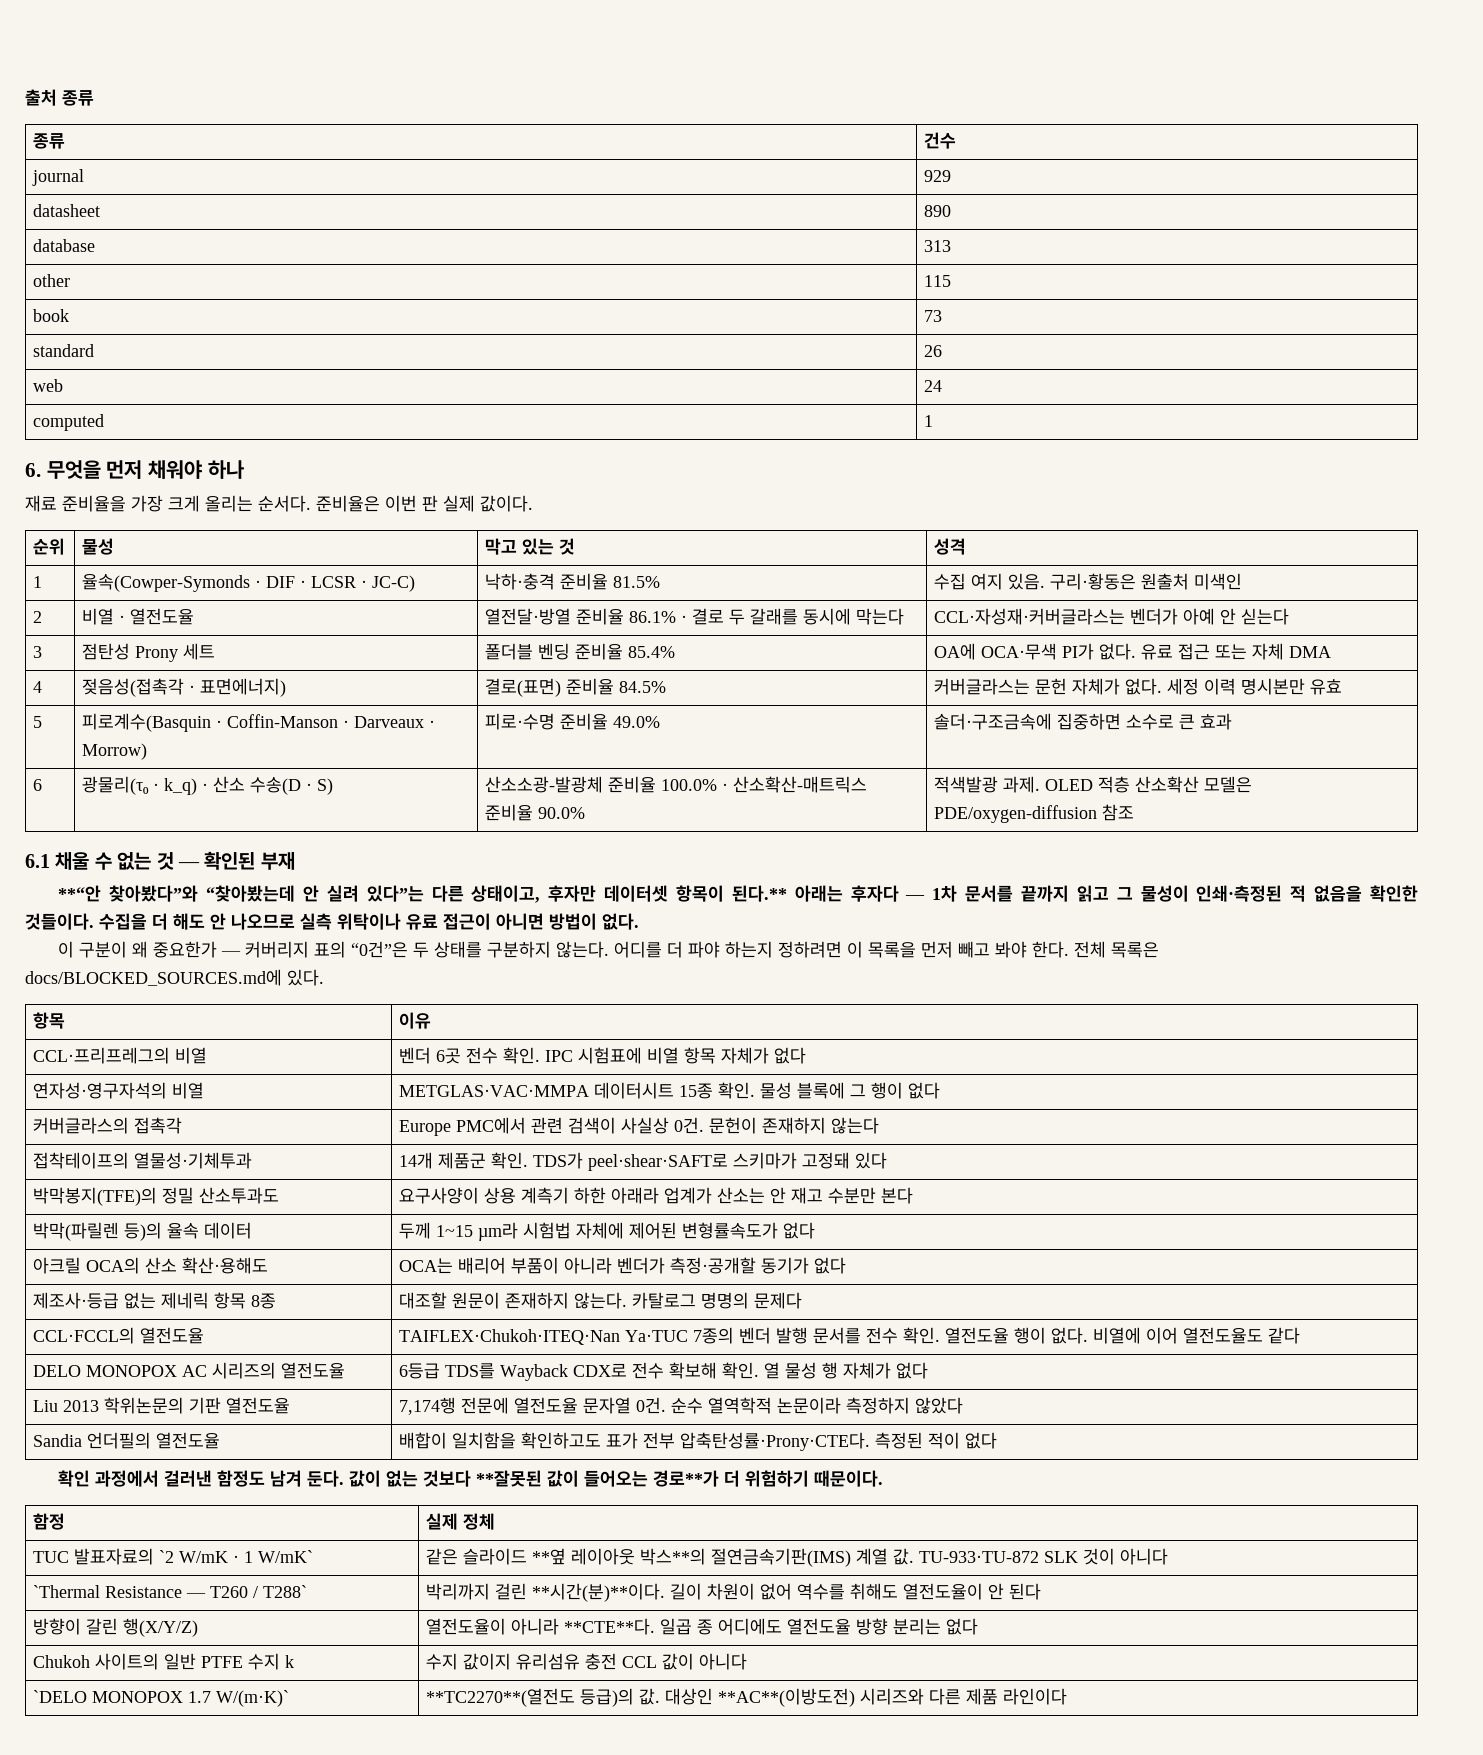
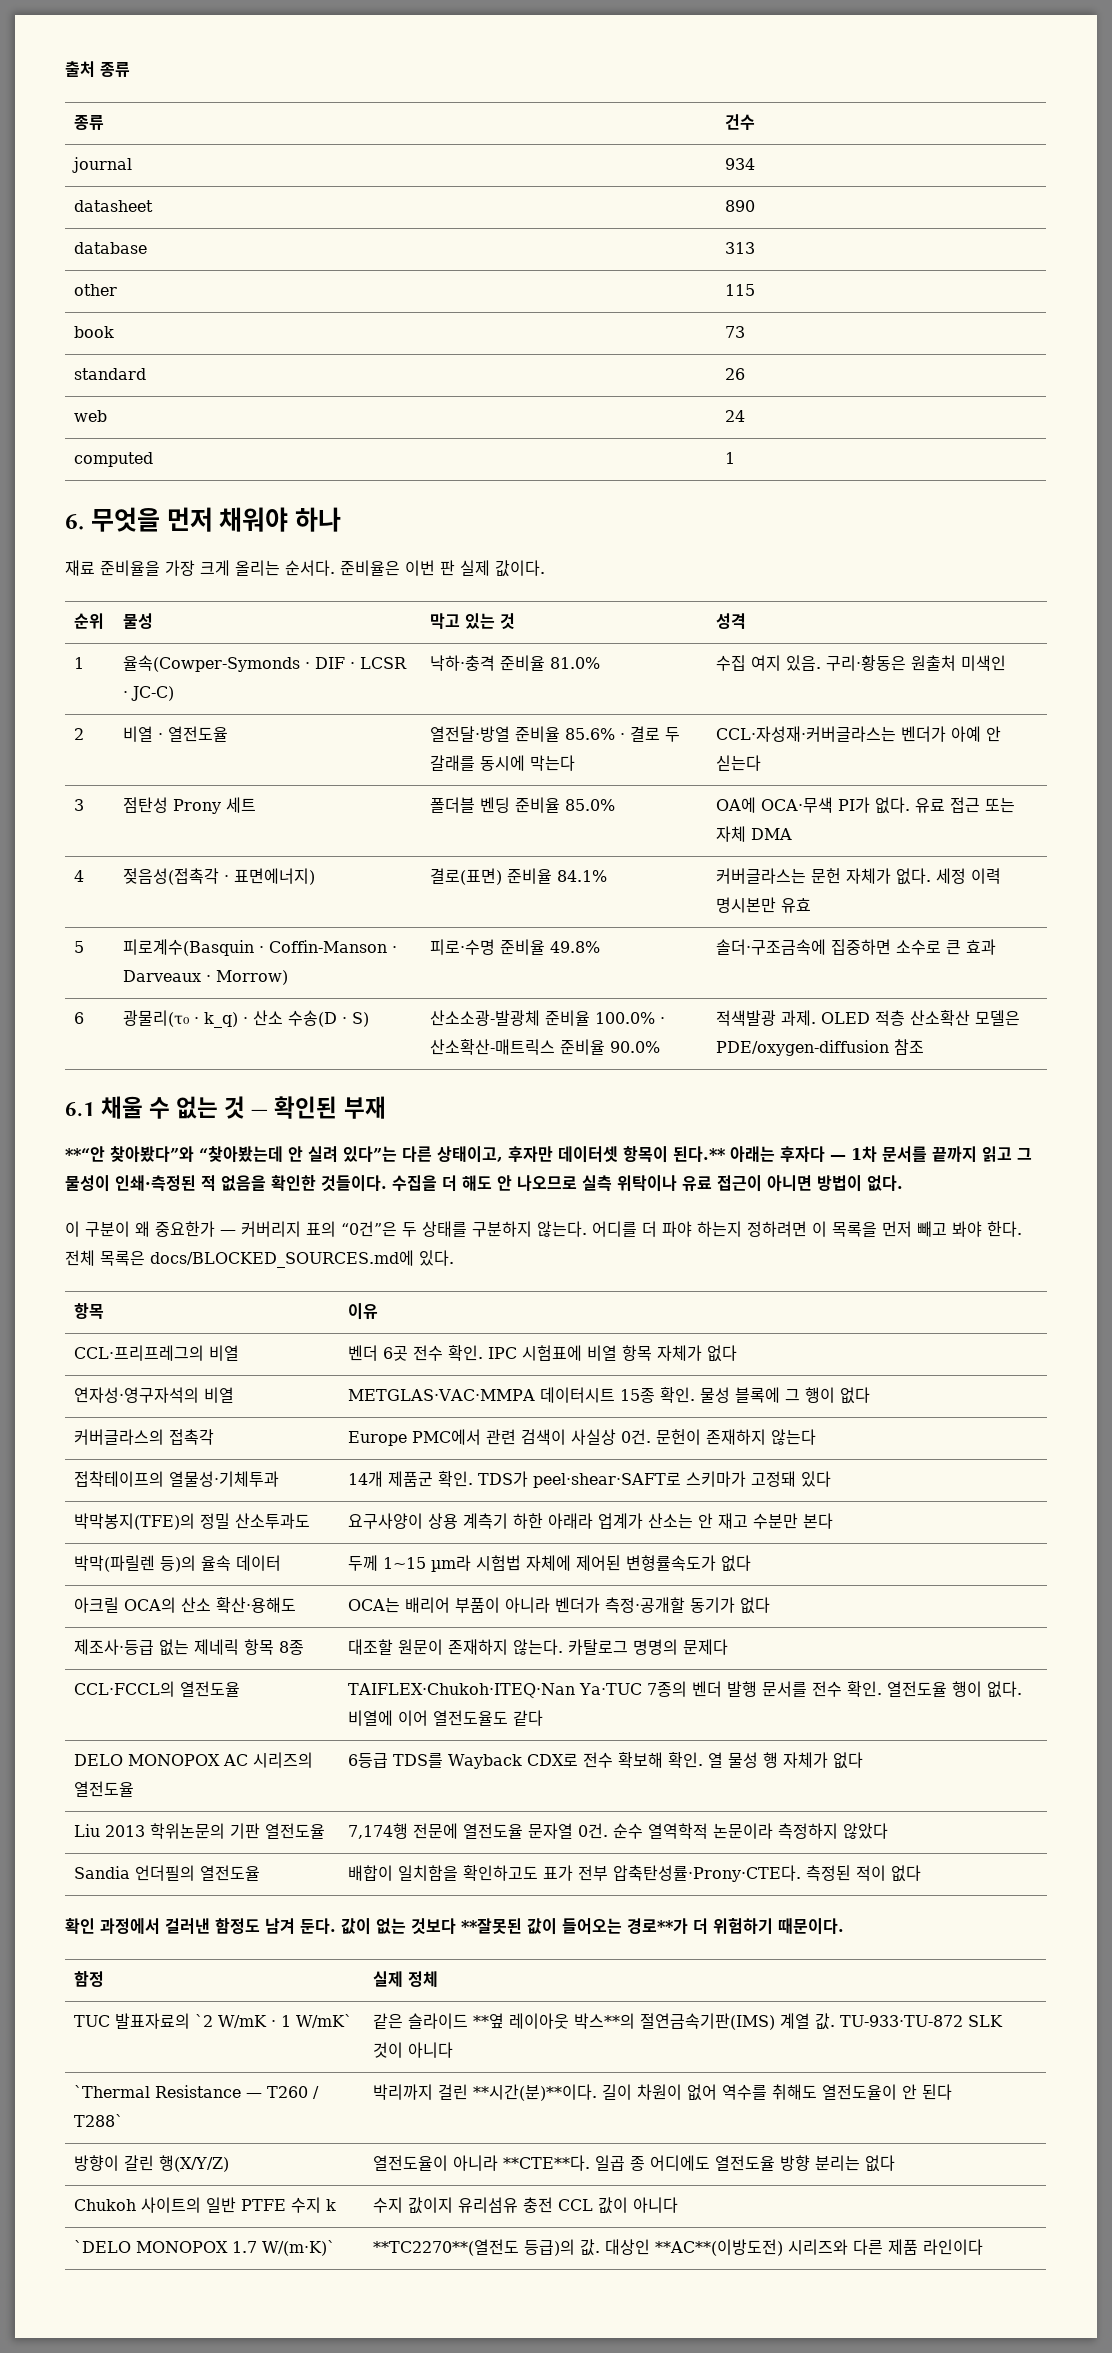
- journal | 929
+ journal | 934
- 1 | 율속(Cowper-Symonds · DIF · LCSR · JC-C) | 낙하·충격 준비율 81.5% | 수집 여지 있음. 구리·황동은 원출처 미색인
+ 1 | 율속(Cowper-Symonds · DIF · LCSR · JC-C) | 낙하·충격 준비율 81.0% | 수집 여지 있음. 구리·황동은 원출처 미색인
- 2 | 비열 · 열전도율 | 열전달·방열 준비율 86.1% · 결로 두 갈래를 동시에 막는다 | CCL·자성재·커버글라스는 벤더가 아예 안 싣는다
+ 2 | 비열 · 열전도율 | 열전달·방열 준비율 85.6% · 결로 두 갈래를 동시에 막는다 | CCL·자성재·커버글라스는 벤더가 아예 안 싣는다
- 3 | 점탄성 Prony 세트 | 폴더블 벤딩 준비율 85.4% | OA에 OCA·무색 PI가 없다. 유료 접근 또는 자체 DMA
+ 3 | 점탄성 Prony 세트 | 폴더블 벤딩 준비율 85.0% | OA에 OCA·무색 PI가 없다. 유료 접근 또는 자체 DMA
- 4 | 젖음성(접촉각 · 표면에너지) | 결로(표면) 준비율 84.5% | 커버글라스는 문헌 자체가 없다. 세정 이력 명시본만 유효
+ 4 | 젖음성(접촉각 · 표면에너지) | 결로(표면) 준비율 84.1% | 커버글라스는 문헌 자체가 없다. 세정 이력 명시본만 유효
- 5 | 피로계수(Basquin · Coffin-Manson · Darveaux · Morrow) | 피로·수명 준비율 49.0% | 솔더·구조금속에 집중하면 소수로 큰 효과
+ 5 | 피로계수(Basquin · Coffin-Manson · Darveaux · Morrow) | 피로·수명 준비율 49.8% | 솔더·구조금속에 집중하면 소수로 큰 효과

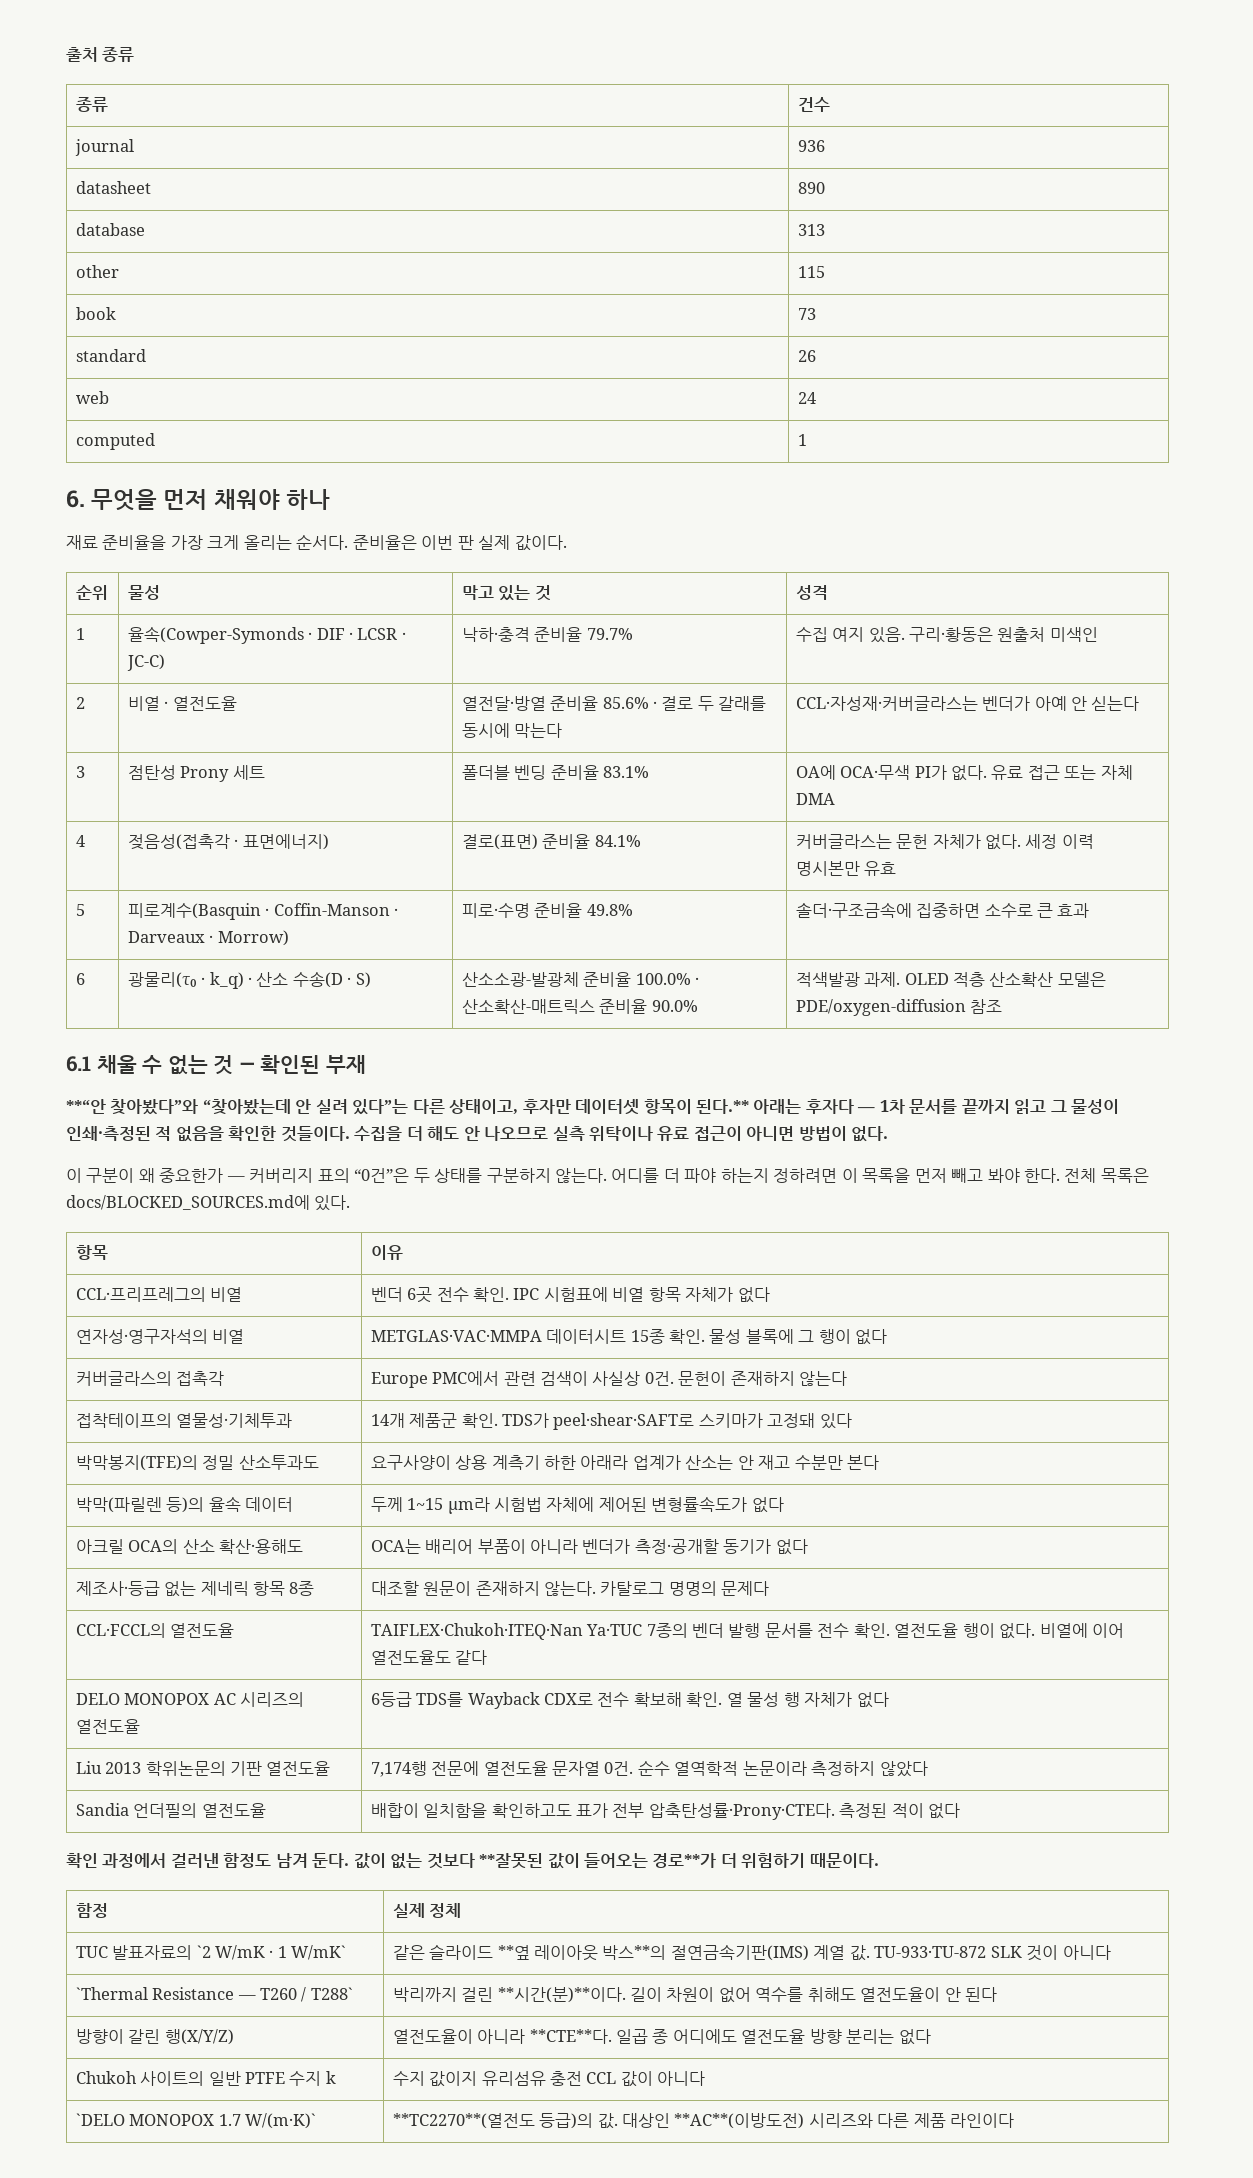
- journal | 934
+ journal | 936
- 1 | 율속(Cowper-Symonds · DIF · LCSR · JC-C) | 낙하·충격 준비율 81.0% | 수집 여지 있음. 구리·황동은 원출처 미색인
+ 1 | 율속(Cowper-Symonds · DIF · LCSR · JC-C) | 낙하·충격 준비율 79.7% | 수집 여지 있음. 구리·황동은 원출처 미색인
- 3 | 점탄성 Prony 세트 | 폴더블 벤딩 준비율 85.0% | OA에 OCA·무색 PI가 없다. 유료 접근 또는 자체 DMA
+ 3 | 점탄성 Prony 세트 | 폴더블 벤딩 준비율 83.1% | OA에 OCA·무색 PI가 없다. 유료 접근 또는 자체 DMA

